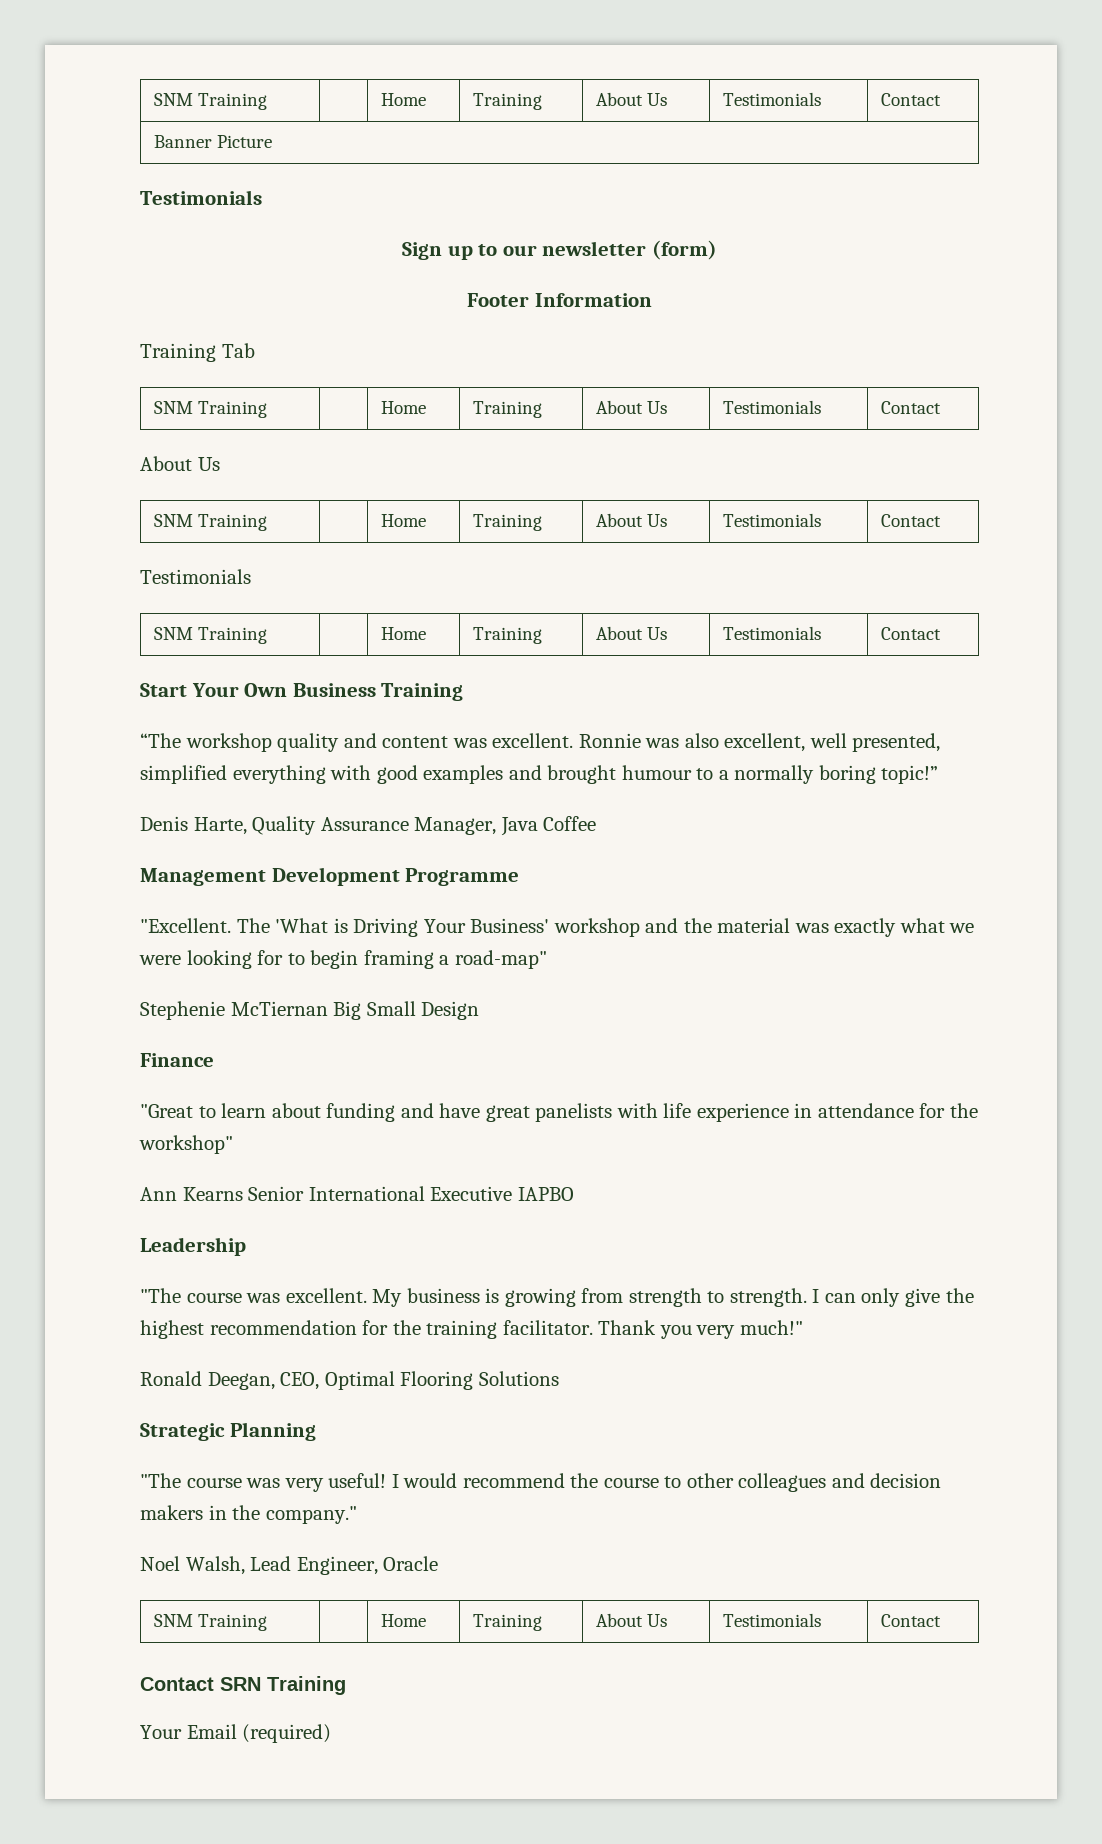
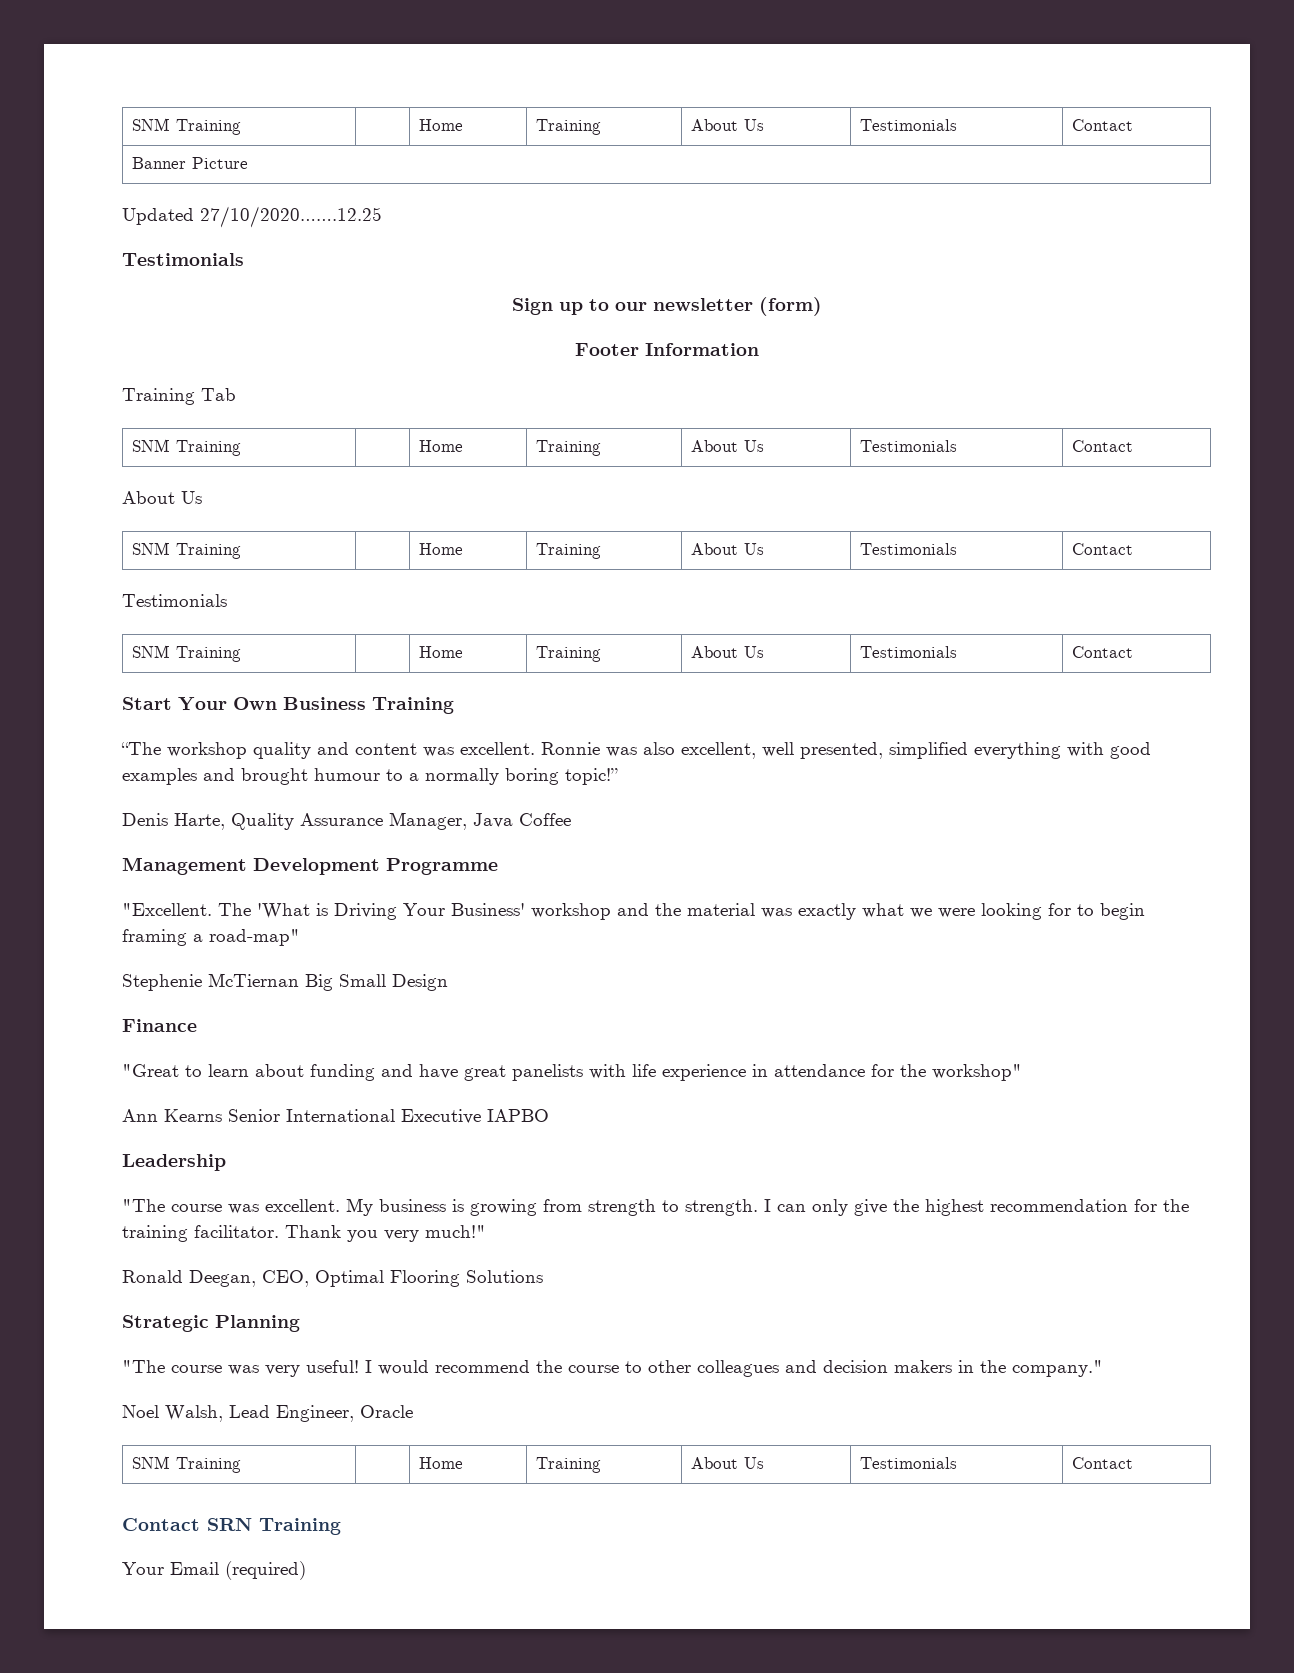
+ Updated 27/10/2020…….12.25

